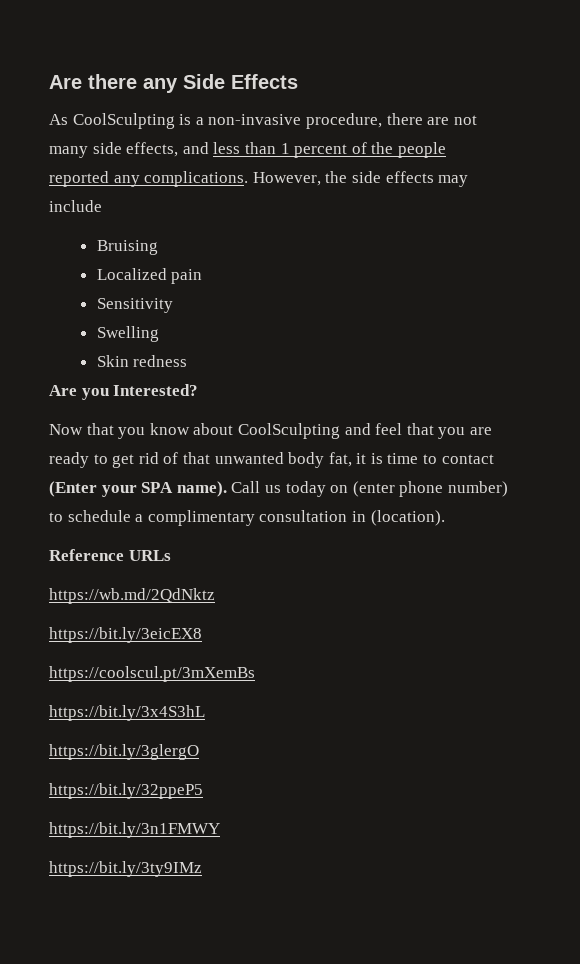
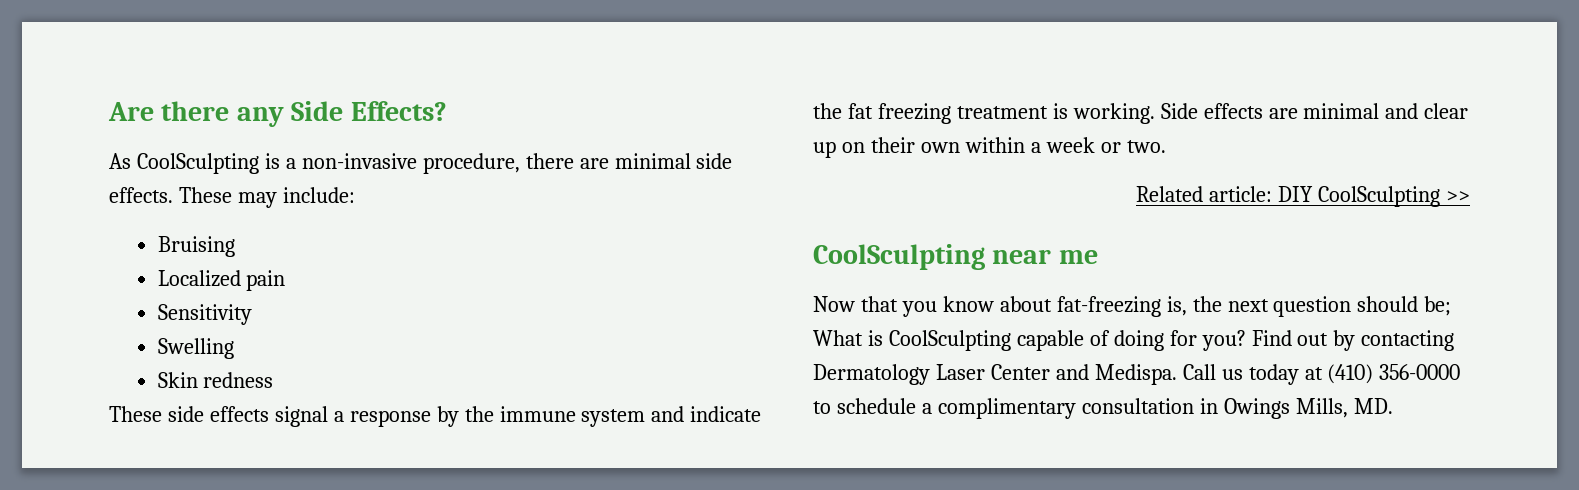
- Are there any Side Effects
+ Are there any Side Effects?
- As CoolSculpting is a non-invasive procedure, there are not many side effects, and less than 1 percent of the people reported any complications. However, the side effects may include
+ As CoolSculpting is a non-invasive procedure, there are minimal side effects. These may include:
- Are you Interested?
+ These side effects signal a response by the immune system and indicate the fat freezing treatment is working. Side effects are minimal and clear up on their own within a week or two.
+ Related article: DIY CoolSculpting >>
+ CoolSculpting near me
- Now that you know about CoolSculpting and feel that you are ready to get rid of that unwanted body fat, it is time to contact (Enter your SPA name). Call us today on (enter phone number) to schedule a complimentary consultation in (location).
- Reference URLs
- https://wb.md/2QdNktz
- https://bit.ly/3eicEX8
- https://coolscul.pt/3mXemBs
- https://bit.ly/3x4S3hL
- https://bit.ly/3glergO
- https://bit.ly/32ppeP5
- https://bit.ly/3n1FMWY
- https://bit.ly/3ty9IMz
+ Now that you know about fat-freezing is, the next question should be; What is CoolSculpting capable of doing for you? Find out by contacting Dermatology Laser Center and Medispa. Call us today at (410) 356-0000 to schedule a complimentary consultation in Owings Mills, MD.

